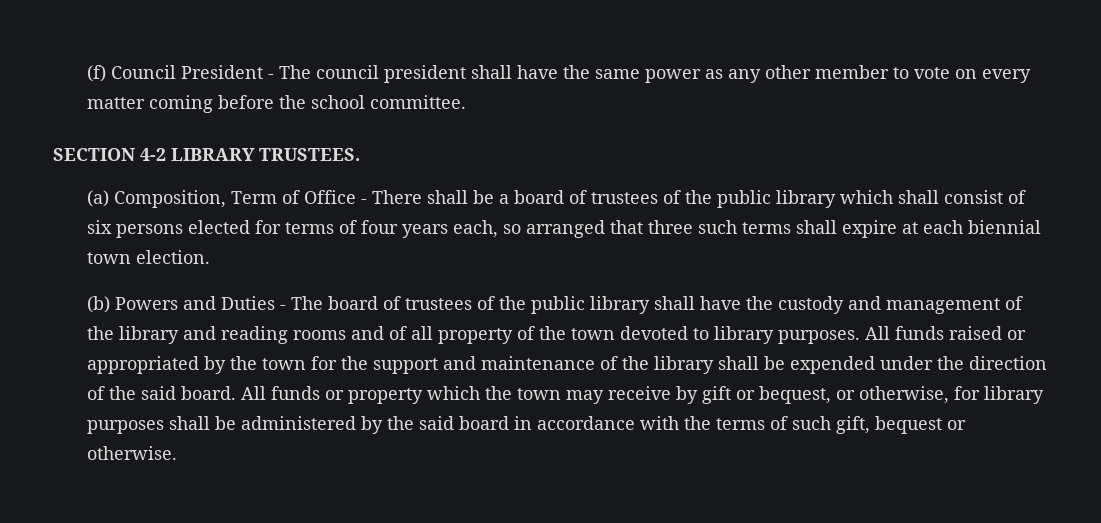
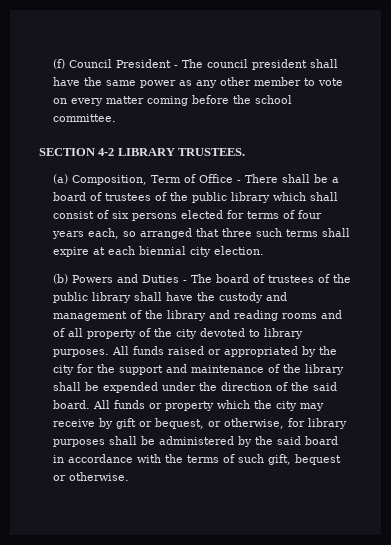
- (a) Composition, Term of Office - There shall be a board of trustees of the public library which shall consist of six persons elected for terms of four years each, so arranged that three such terms shall expire at each biennial town election.
+ (a) Composition, Term of Office - There shall be a board of trustees of the public library which shall consist of six persons elected for terms of four years each, so arranged that three such terms shall expire at each biennial city election.
- (b) Powers and Duties - The board of trustees of the public library shall have the custody and management of the library and reading rooms and of all property of the town devoted to library purposes.
+ (b) Powers and Duties - The board of trustees of the public library shall have the custody and management of the library and reading rooms and of all property of the city devoted to library purposes.
- All funds raised or appropriated by the town for the support and maintenance of the library shall be expended under the direction of the said board.
+ All funds raised or appropriated by the city for the support and maintenance of the library shall be expended under the direction of the said board.
- All funds or property which the town may receive by gift or bequest, or otherwise, for library purposes shall be administered by the said board in accordance with the terms of such gift, bequest or otherwise.
+ All funds or property which the city may receive by gift or bequest, or otherwise, for library purposes shall be administered by the said board in accordance with the terms of such gift, bequest or otherwise.

